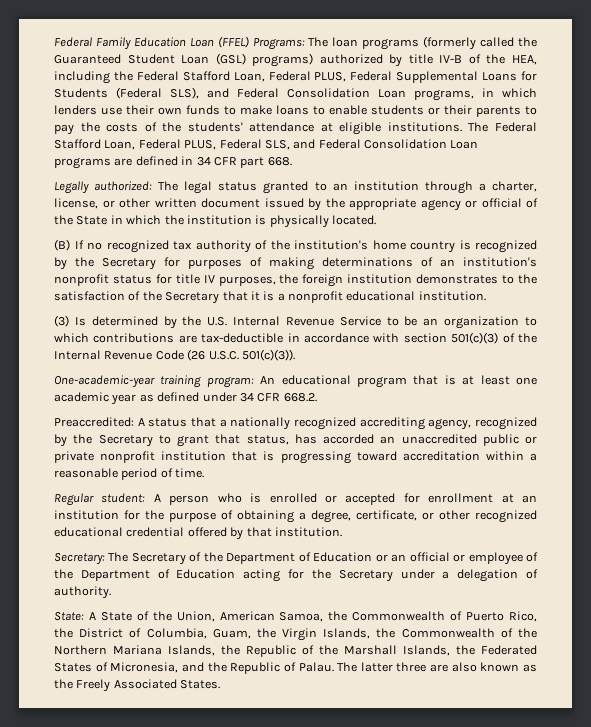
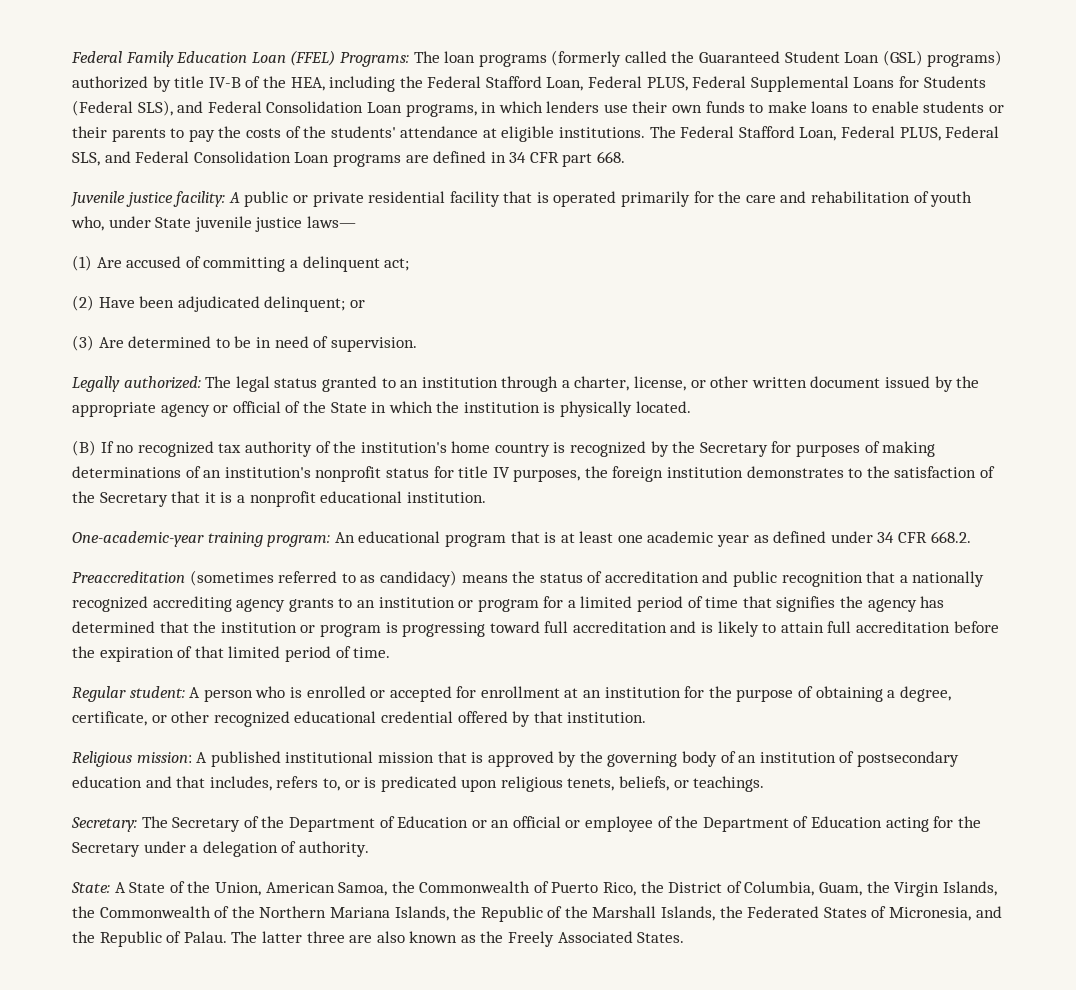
+ Juvenile justice facility: A public or private residential facility that is operated primarily for the care and rehabilitation of youth who, under State juvenile justice laws—
+ (1) Are accused of committing a delinquent act;
+ (2) Have been adjudicated delinquent; or
+ (3) Are determined to be in need of supervision.
- (3) Is determined by the U.S. Internal Revenue Service to be an organization to which contributions are tax-deductible in accordance with section 501(c)(3) of the Internal Revenue Code (26 U.S.C. 501(c)(3)).
- Preaccredited: A status that a nationally recognized accrediting agency, recognized by the Secretary to grant that status, has accorded an unaccredited public or private nonprofit institution that is progressing toward accreditation within a reasonable period of time.
+ Preaccreditation (sometimes referred to as candidacy) means the status of accreditation and public recognition that a nationally recognized accrediting agency grants to an institution or program for a limited period of time that signifies the agency has determined that the institution or program is progressing toward full accreditation and is likely to attain full accreditation before the expiration of that limited period of time.
+ Religious mission: A published institutional mission that is approved by the governing body of an institution of postsecondary education and that includes, refers to, or is predicated upon religious tenets, beliefs, or teachings.

